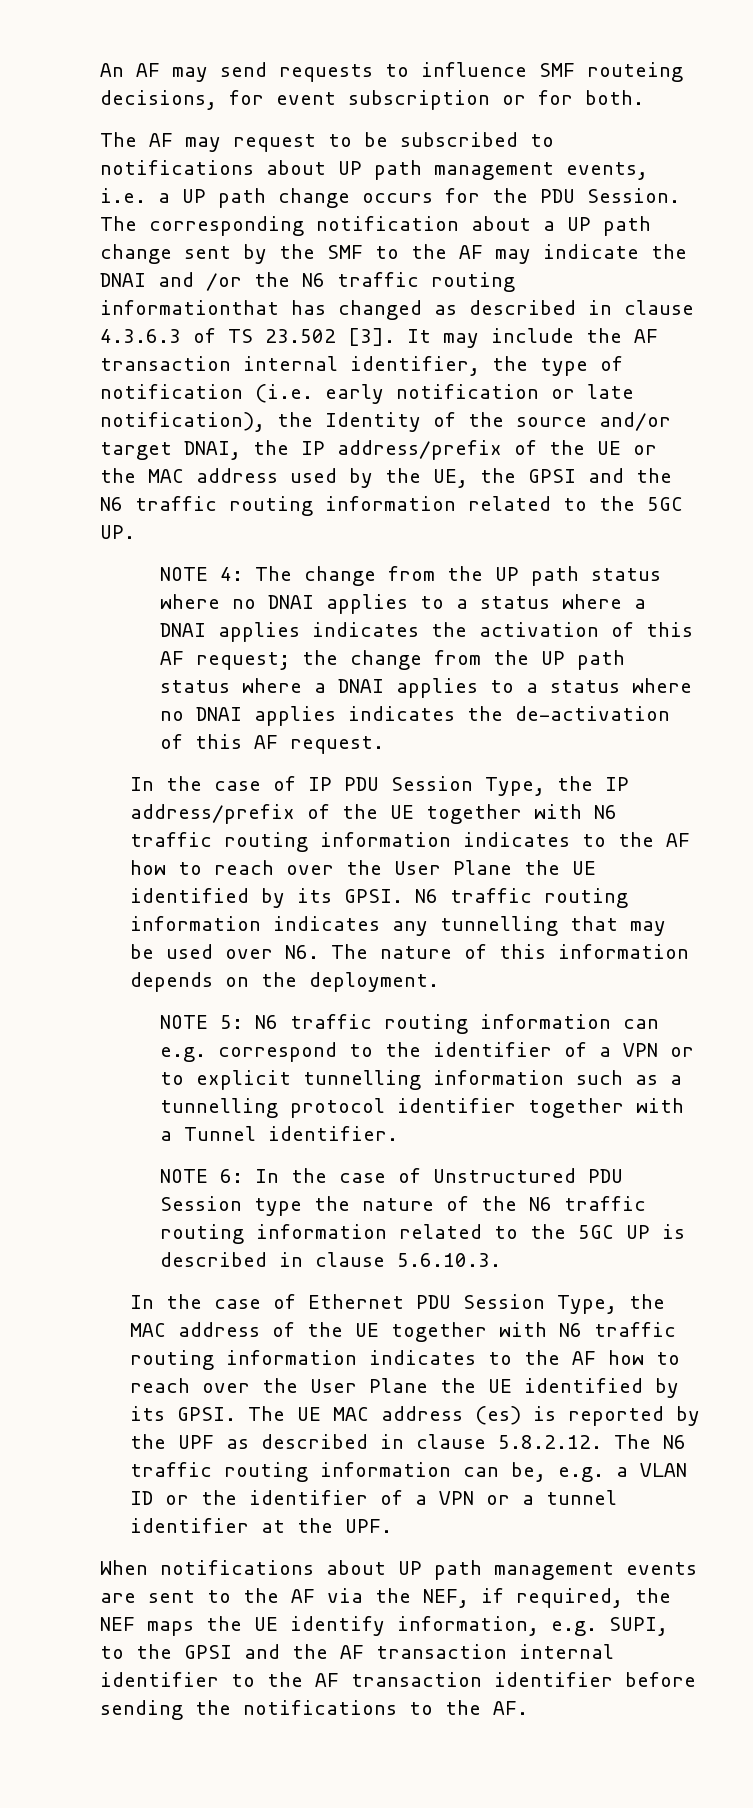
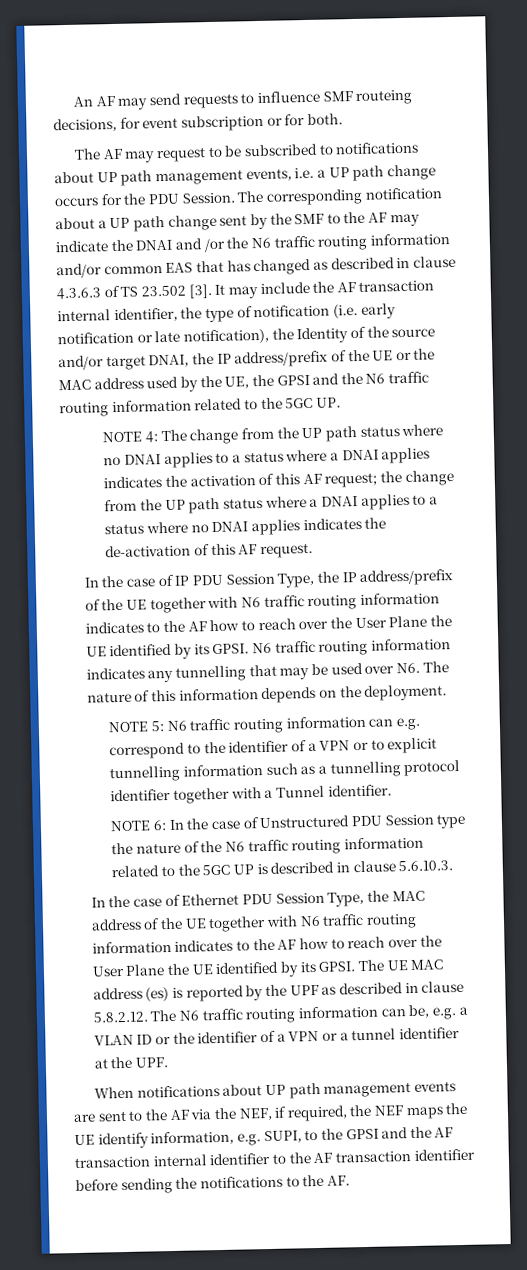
- The corresponding notification about a UP path change sent by the SMF to the AF may indicate the DNAI and /or the N6 traffic routing informationthat has changed as described in clause 4.3.6.3 of TS 23.502 [3].
+ The corresponding notification about a UP path change sent by the SMF to the AF may indicate the DNAI and /or the N6 traffic routing information and/or common EAS that has changed as described in clause 4.3.6.3 of TS 23.502 [3].

